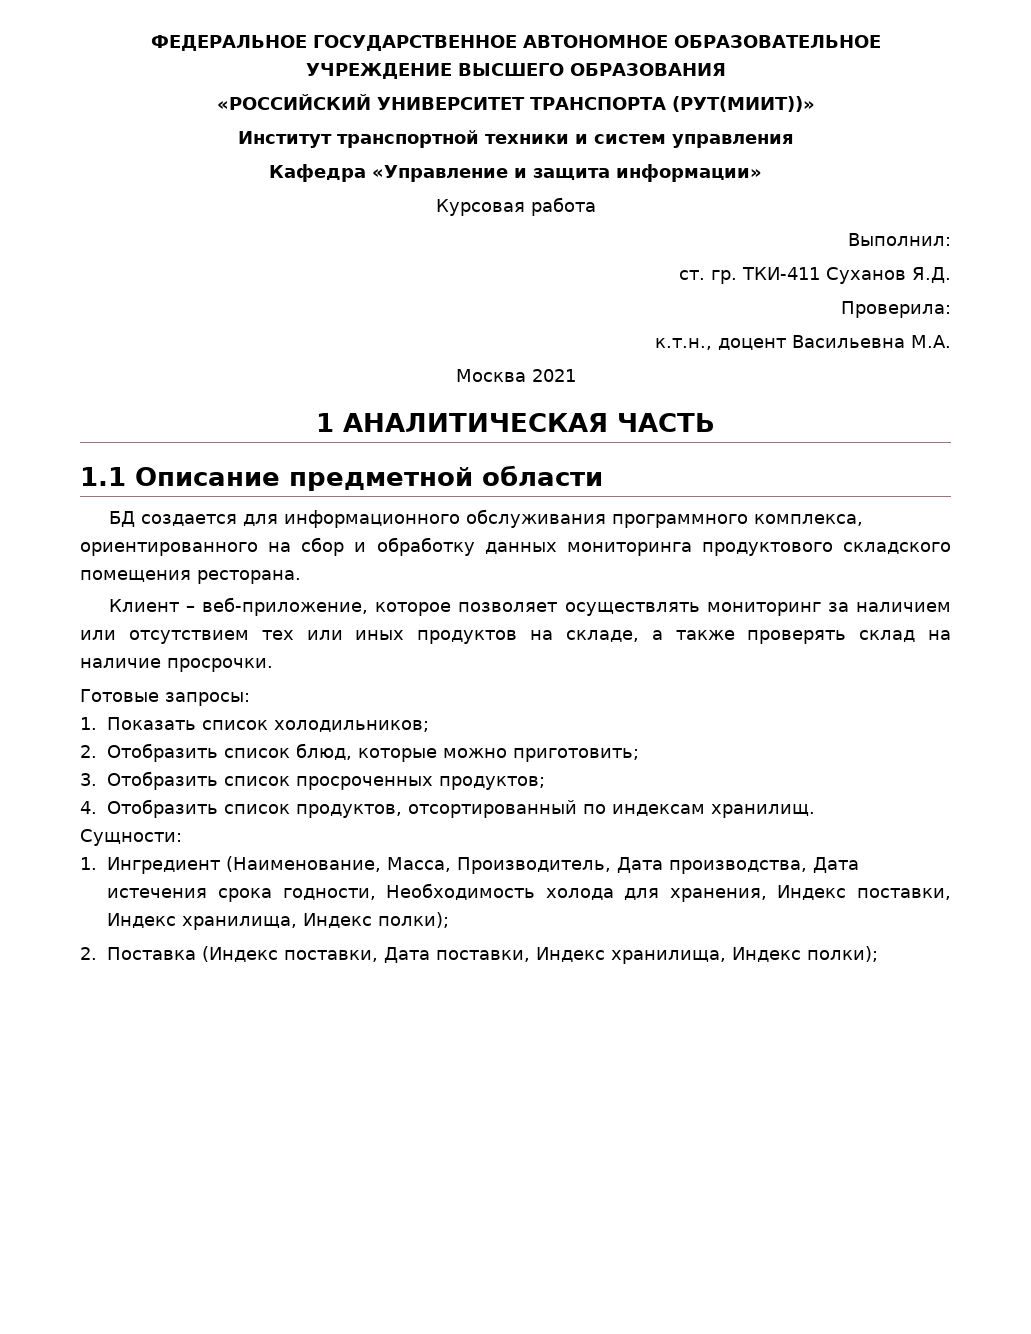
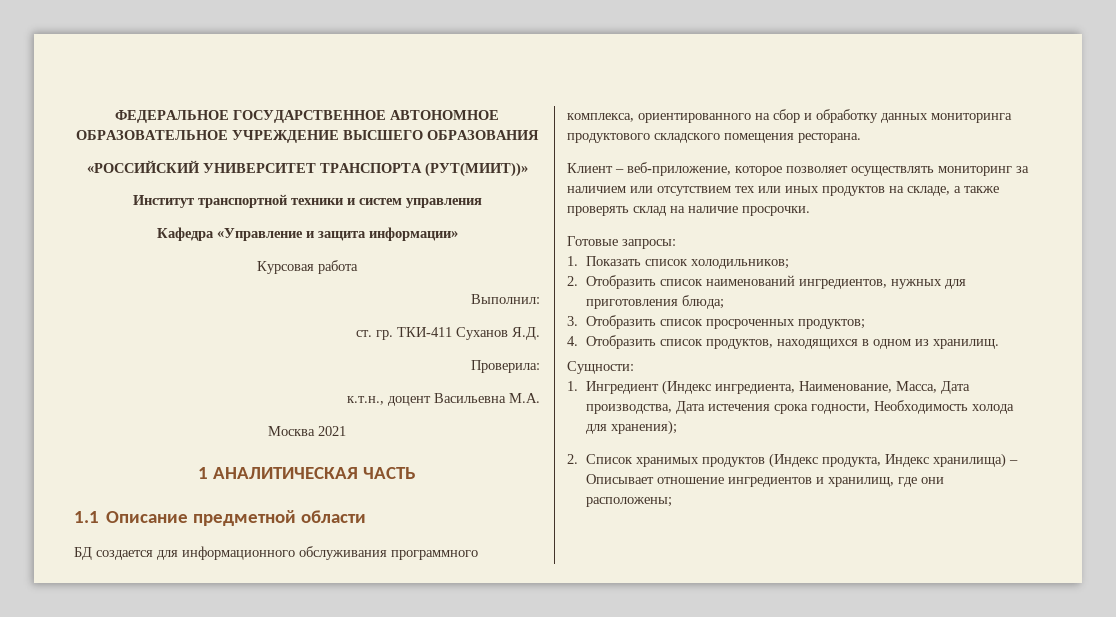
- 2. Отобразить список блюд, которые можно приготовить;
+ 2. Отобразить список наименований ингредиентов, нужных для приготовления блюда;
- 4. Отобразить список продуктов, отсортированный по индексам хранилищ.
+ 4. Отобразить список продуктов, находящихся в одном из хранилищ.
- 1. Ингредиент (Наименование, Масса, Производитель, Дата производства, Дата истечения срока годности, Необходимость холода для хранения, Индекс поставки, Индекс хранилища, Индекс полки);
- 2. Поставка (Индекс поставки, Дата поставки, Индекс хранилища, Индекс полки);
+ 1. Ингредиент (Индекс ингредиента, Наименование, Масса, Дата производства, Дата истечения срока годности, Необходимость холода для хранения);
+ 2. Список хранимых продуктов (Индекс продукта, Индекс хранилища) – Описывает отношение ингредиентов и хранилищ, где они расположены;

